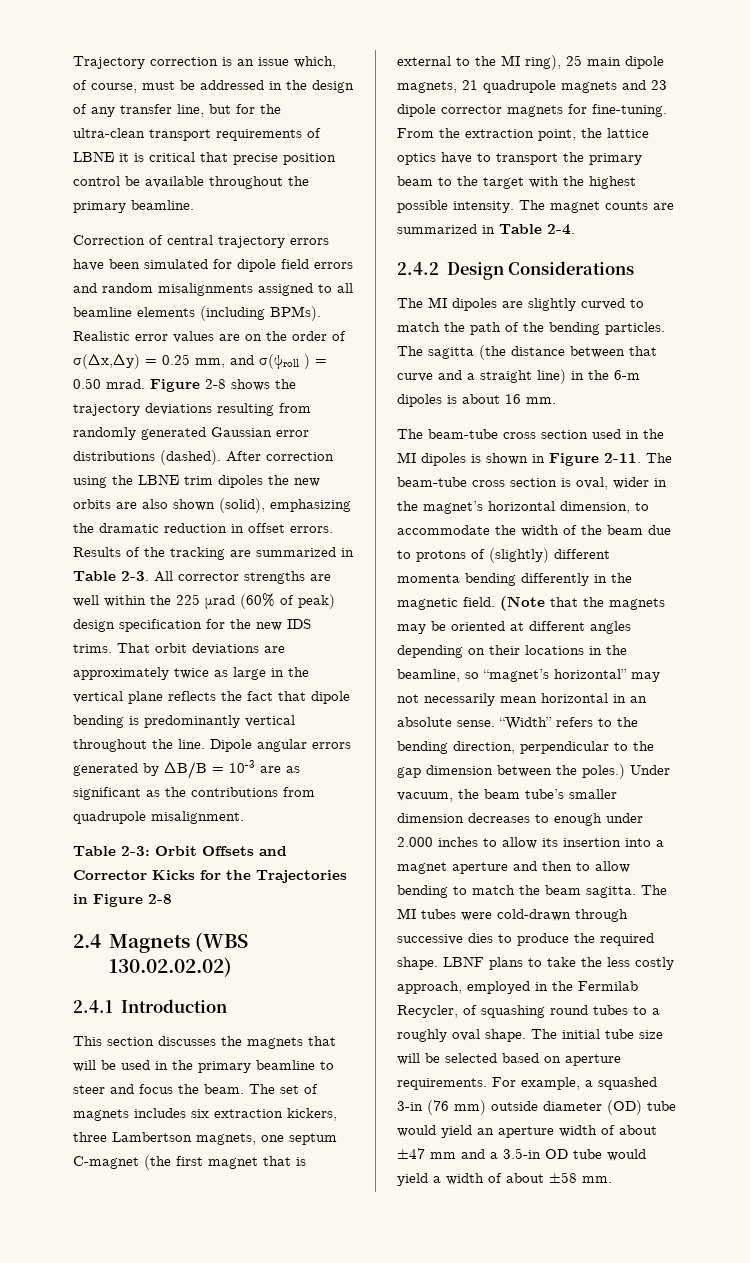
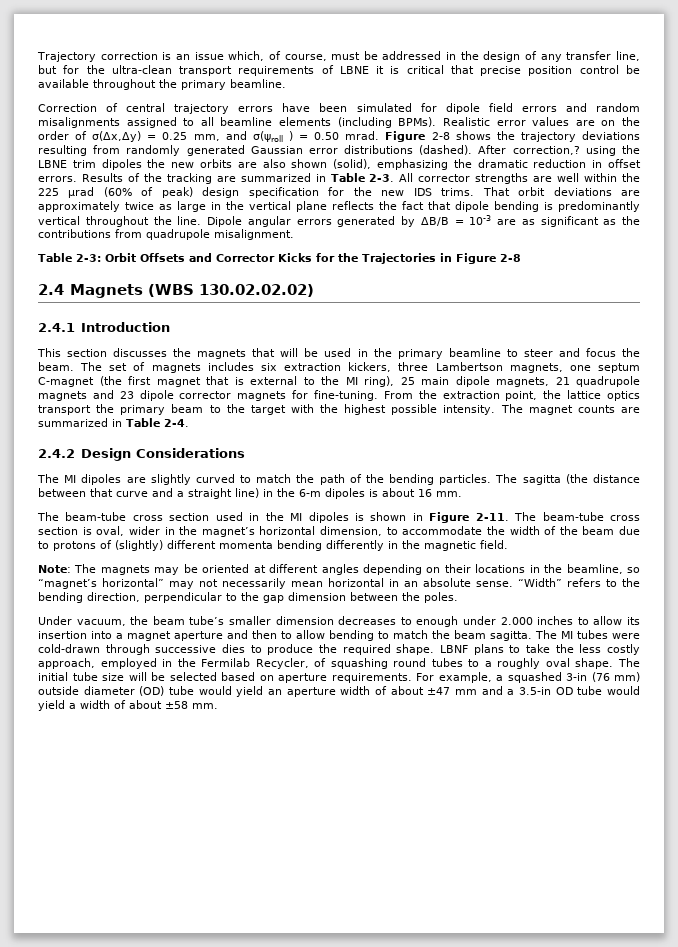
- After correction using the LBNE trim dipoles the new orbits are also shown (solid), emphasizing the dramatic reduction in offset errors.
+ After correction,? using the LBNE trim dipoles the new orbits are also shown (solid), emphasizing the dramatic reduction in offset errors.
- From the extraction point, the lattice optics have to transport the primary beam to the target with the highest possible intensity.
+ From the extraction point, the lattice optics transport the primary beam to the target with the highest possible intensity.
- The beam-tube cross section is oval, wider in the magnet’s horizontal dimension, to accommodate the width of the beam due to protons of (slightly) different momenta bending differently in the magnetic field. (Note that the magnets may be oriented at different angles depending on their locations in the beamline, so “magnet’s horizontal” may not necessarily mean horizontal in an absolute sense.
+ The beam-tube cross section is oval, wider in the magnet’s horizontal dimension, to accommodate the width of the beam due to protons of (slightly) different momenta bending differently in the magnetic field.
+ Note: The magnets may be oriented at different angles depending on their locations in the beamline, so “magnet’s horizontal” may not necessarily mean horizontal in an absolute sense.
- “Width” refers to the bending direction, perpendicular to the gap dimension between the poles.) Under vacuum, the beam tube’s smaller dimension decreases to enough under 2.000 inches to allow its insertion into a magnet aperture and then to allow bending to match the beam sagitta.
+ “Width” refers to the bending direction, perpendicular to the gap dimension between the poles.
+ Under vacuum, the beam tube’s smaller dimension decreases to enough under 2.000 inches to allow its insertion into a magnet aperture and then to allow bending to match the beam sagitta.

